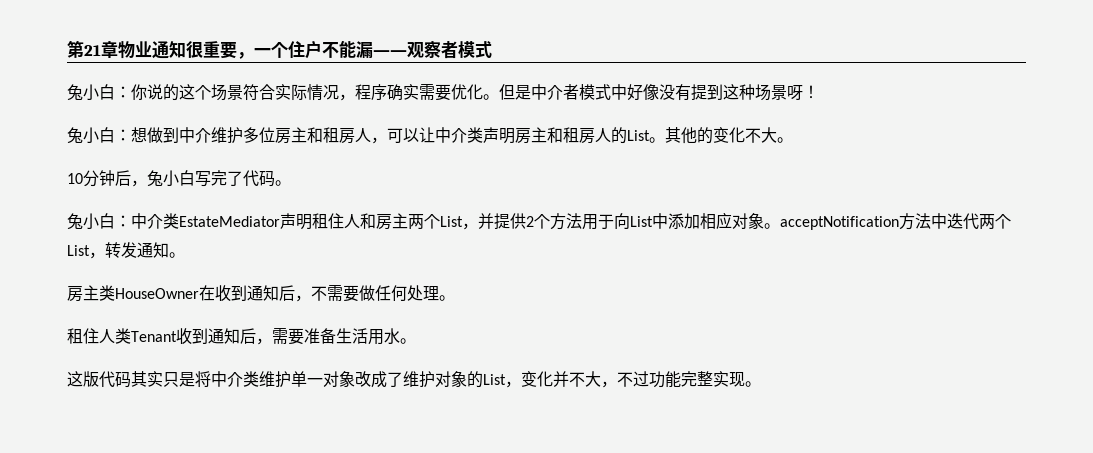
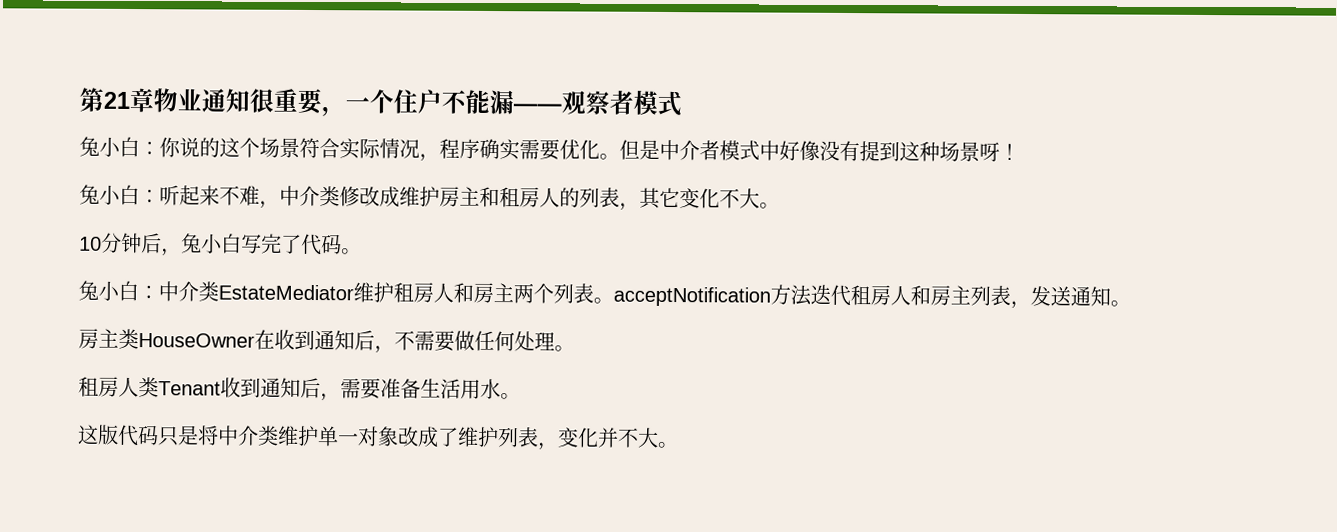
- 兔小白：想做到中介维护多位房主和租房人，可以让中介类声明房主和租房人的List。其他的变化不大。
+ 兔小白：听起来不难，中介类修改成维护房主和租房人的列表，其它变化不大。
- 兔小白：中介类EstateMediator声明租住人和房主两个List，并提供2个方法用于向List中添加相应对象。acceptNotification方法中迭代两个List，转发通知。
+ 兔小白：中介类EstateMediator维护租房人和房主两个列表。acceptNotification方法迭代租房人和房主列表，发送通知。
- 租住人类Tenant收到通知后，需要准备生活用水。
+ 租房人类Tenant收到通知后，需要准备生活用水。
- 这版代码其实只是将中介类维护单一对象改成了维护对象的List，变化并不大，不过功能完整实现。
+ 这版代码只是将中介类维护单一对象改成了维护列表，变化并不大。

